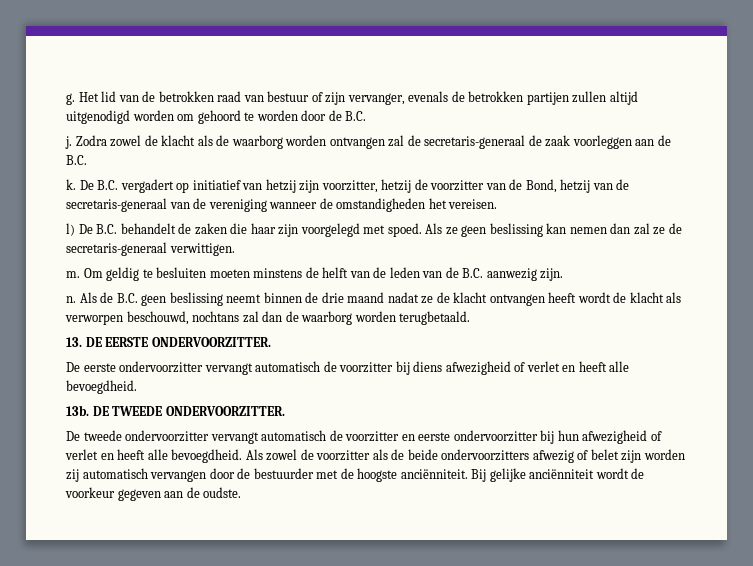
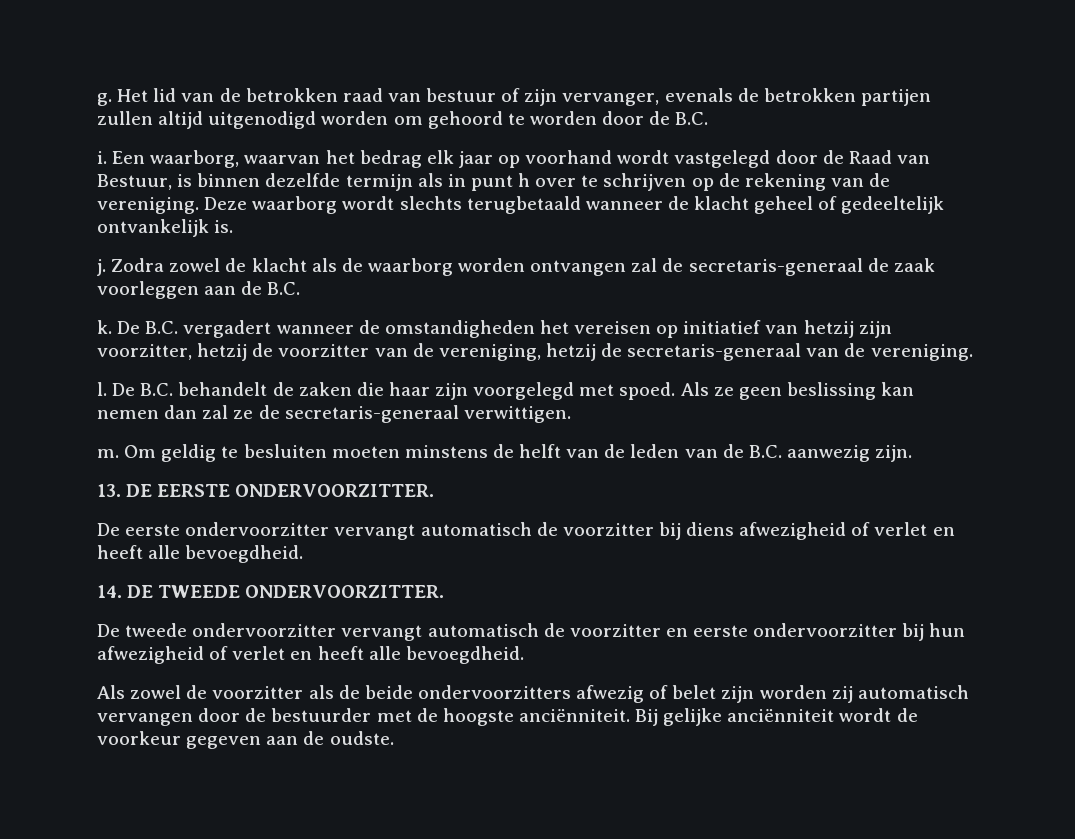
+ i. Een waarborg, waarvan het bedrag elk jaar op voorhand wordt vastgelegd door de Raad van Bestuur, is binnen dezelfde termijn als in punt h over te schrijven op de rekening van de vereniging. Deze waarborg wordt slechts terugbetaald wanneer de klacht geheel of gedeeltelijk ontvankelijk is.
- De B.C. vergadert op initiatief van hetzij zijn voorzitter, hetzij de voorzitter van de Bond, hetzij van de secretaris-generaal van de vereniging wanneer de omstandigheden het vereisen.
- l) De B.C. behandelt de zaken die haar zijn voorgelegd met spoed.
+ De B.C. vergadert wanneer de omstandigheden het vereisen op initiatief van hetzij zijn voorzitter, hetzij de voorzitter van de vereniging, hetzij de secretaris-generaal van de vereniging.
+ l. De B.C. behandelt de zaken die haar zijn voorgelegd met spoed.
- n. Als de B.C. geen beslissing neemt binnen de drie maand nadat ze de klacht ontvangen heeft wordt de klacht als verworpen beschouwd, nochtans zal dan de waarborg worden terugbetaald.
- 13b. DE TWEEDE ONDERVOORZITTER.
+ 14. DE TWEEDE ONDERVOORZITTER.
- De tweede ondervoorzitter vervangt automatisch de voorzitter en eerste ondervoorzitter bij hun afwezigheid of verlet en heeft alle bevoegdheid. Als zowel de voorzitter als de beide ondervoorzitters afwezig of belet zijn worden zij automatisch vervangen door de bestuurder met de hoogste anciënniteit.
+ De tweede ondervoorzitter vervangt automatisch de voorzitter en eerste ondervoorzitter bij hun afwezigheid of verlet en heeft alle bevoegdheid.
+ Als zowel de voorzitter als de beide ondervoorzitters afwezig of belet zijn worden zij automatisch vervangen door de bestuurder met de hoogste anciënniteit.

